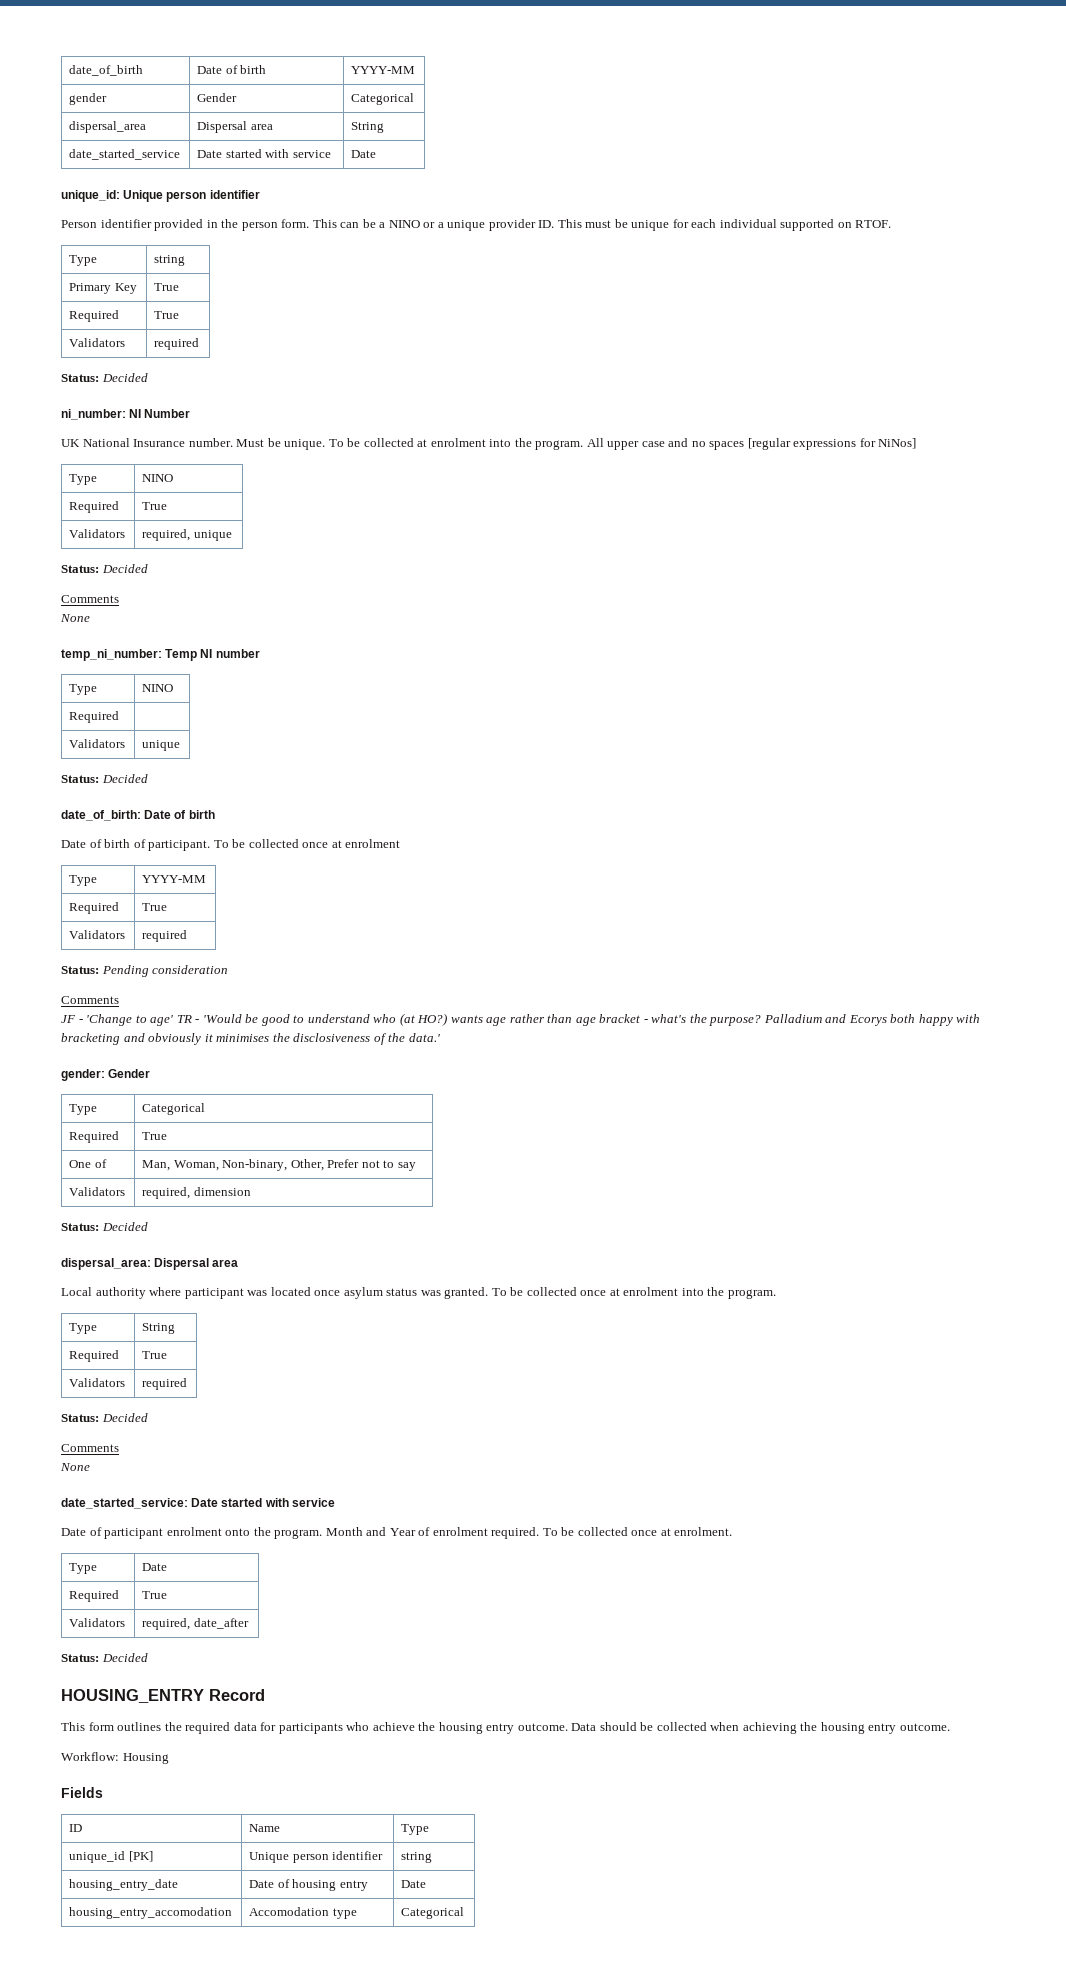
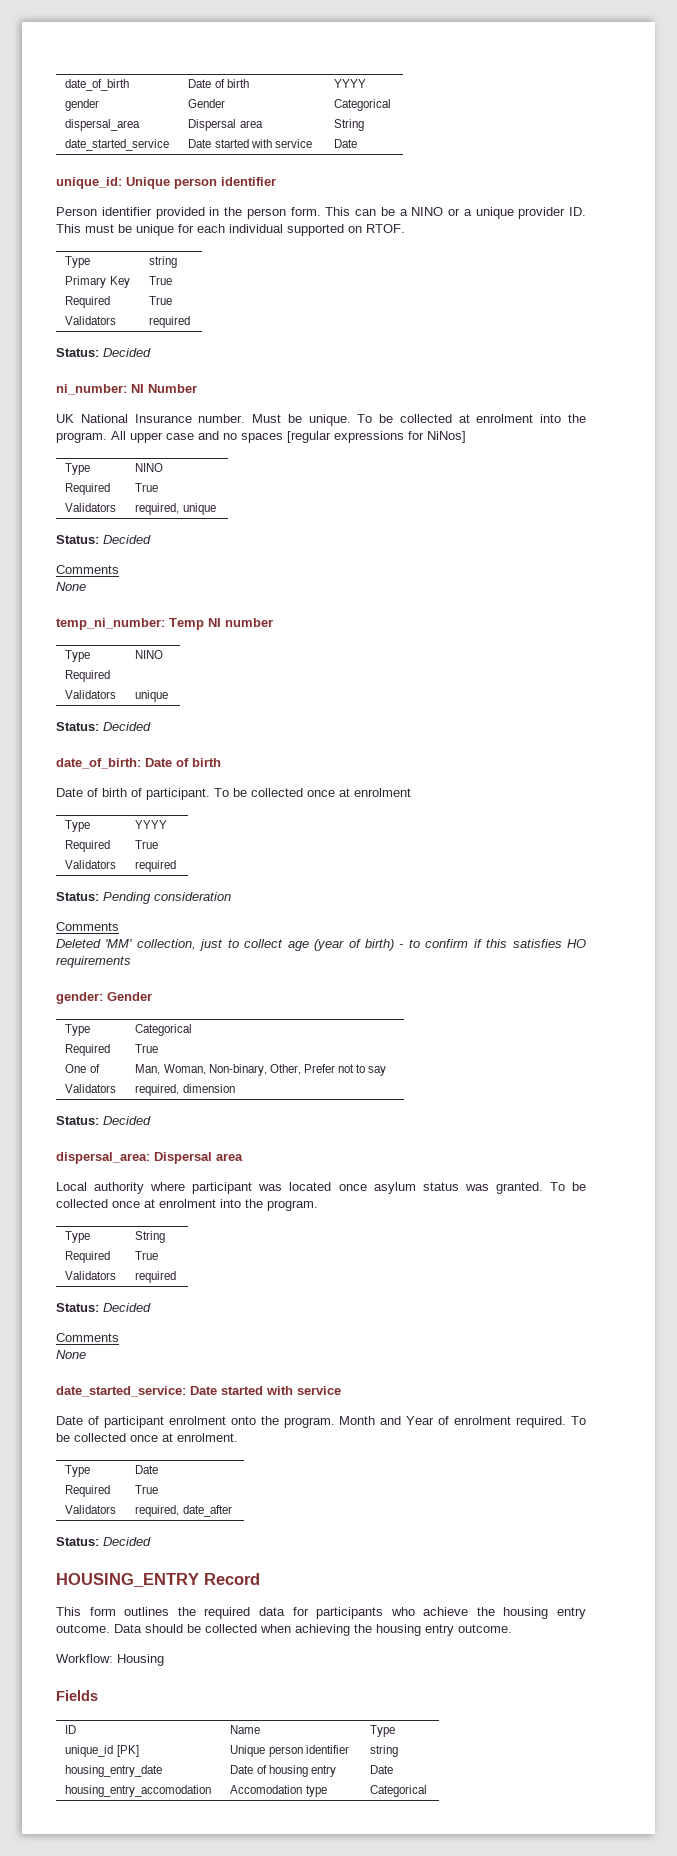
- date_of_birth | Date of birth | YYYY-MM
+ date_of_birth | Date of birth | YYYY
- Type | YYYY-MM
+ Type | YYYY
- JF - 'Change to age' TR - 'Would be good to understand who (at HO?) wants age rather than age bracket - what's the purpose? Palladium and Ecorys both happy with bracketing and obviously it minimises the disclosiveness of the data.'
+ Deleted 'MM' collection, just to collect age (year of birth) - to confirm if this satisfies HO requirements

